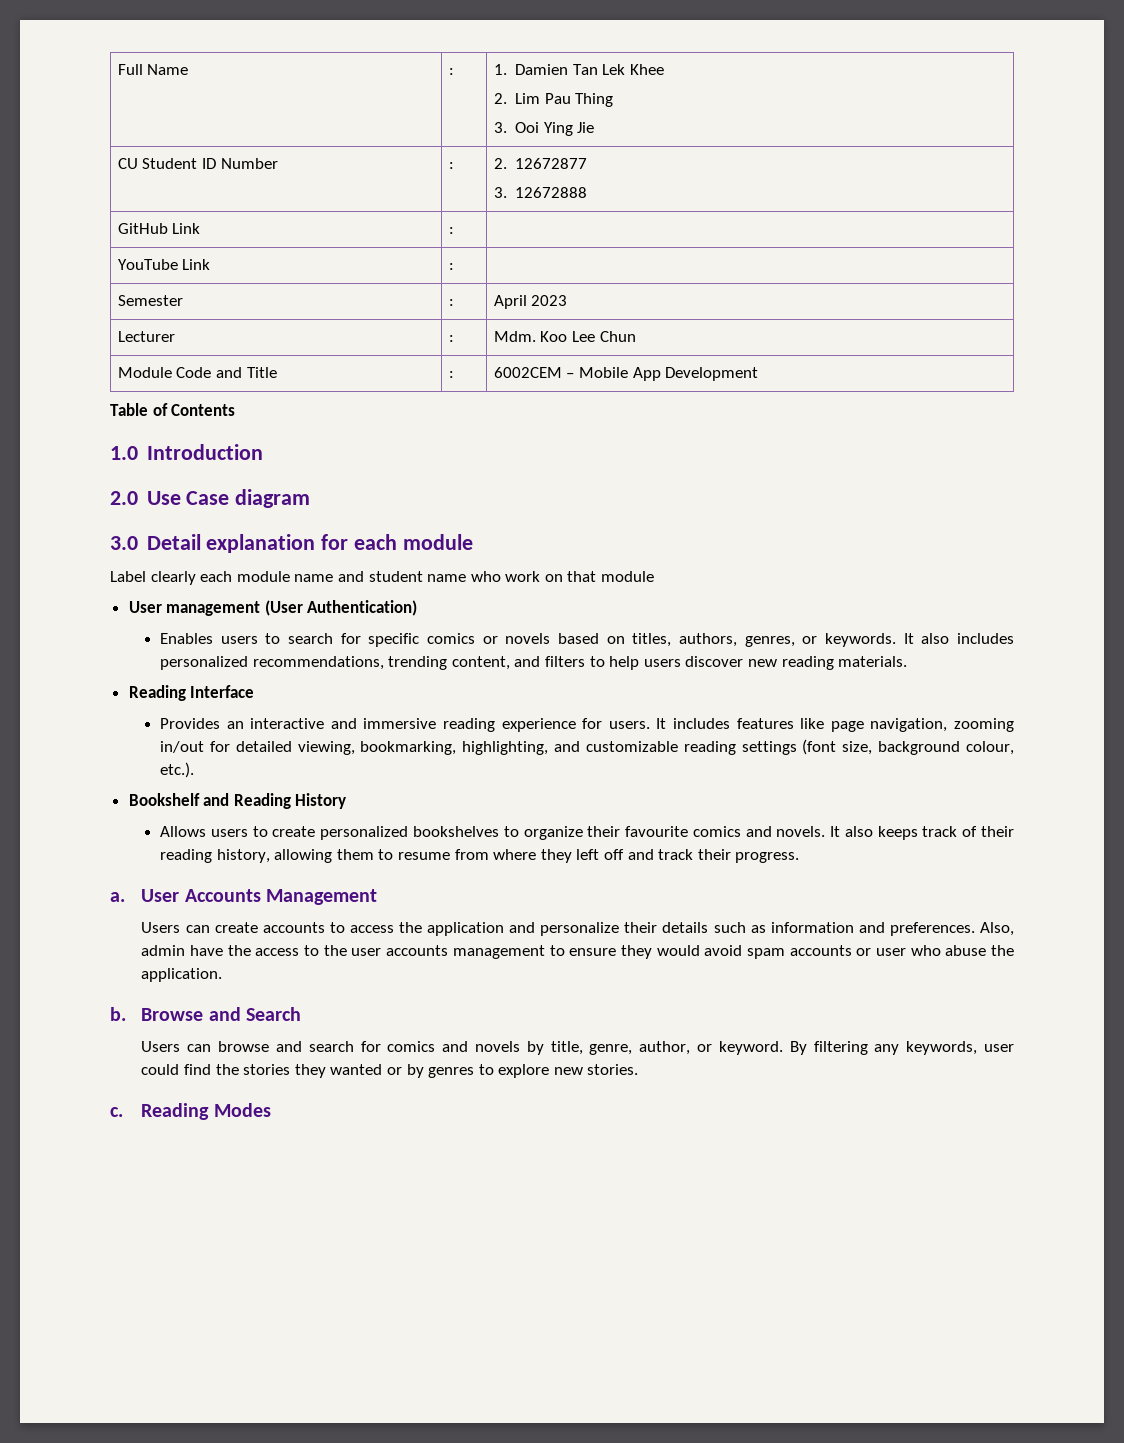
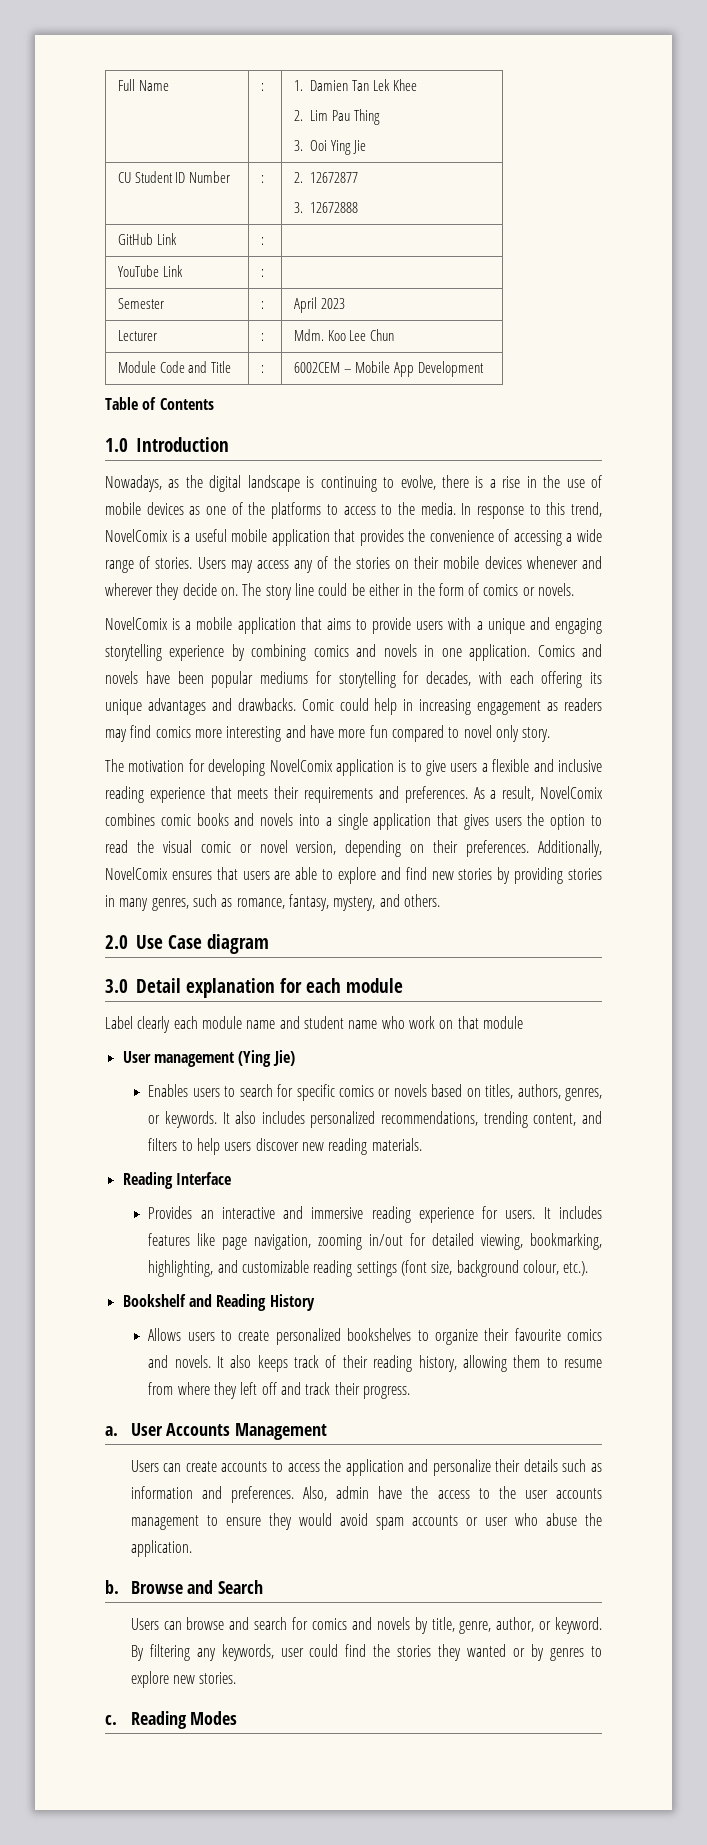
+ Nowadays, as the digital landscape is continuing to evolve, there is a rise in the use of mobile devices as one of the platforms to access to the media. In response to this trend, NovelComix is a useful mobile application that provides the convenience of accessing a wide range of stories. Users may access any of the stories on their mobile devices whenever and wherever they decide on. The story line could be either in the form of comics or novels.
+ NovelComix is a mobile application that aims to provide users with a unique and engaging storytelling experience by combining comics and novels in one application. Comics and novels have been popular mediums for storytelling for decades, with each offering its unique advantages and drawbacks. Comic could help in increasing engagement as readers may find comics more interesting and have more fun compared to novel only story.
+ The motivation for developing NovelComix application is to give users a flexible and inclusive reading experience that meets their requirements and preferences. As a result, NovelComix combines comic books and novels into a single application that gives users the option to read the visual comic or novel version, depending on their preferences. Additionally, NovelComix ensures that users are able to explore and find new stories by providing stories in many genres, such as romance, fantasy, mystery, and others.
- User management (User Authentication)
+ User management (Ying Jie)

